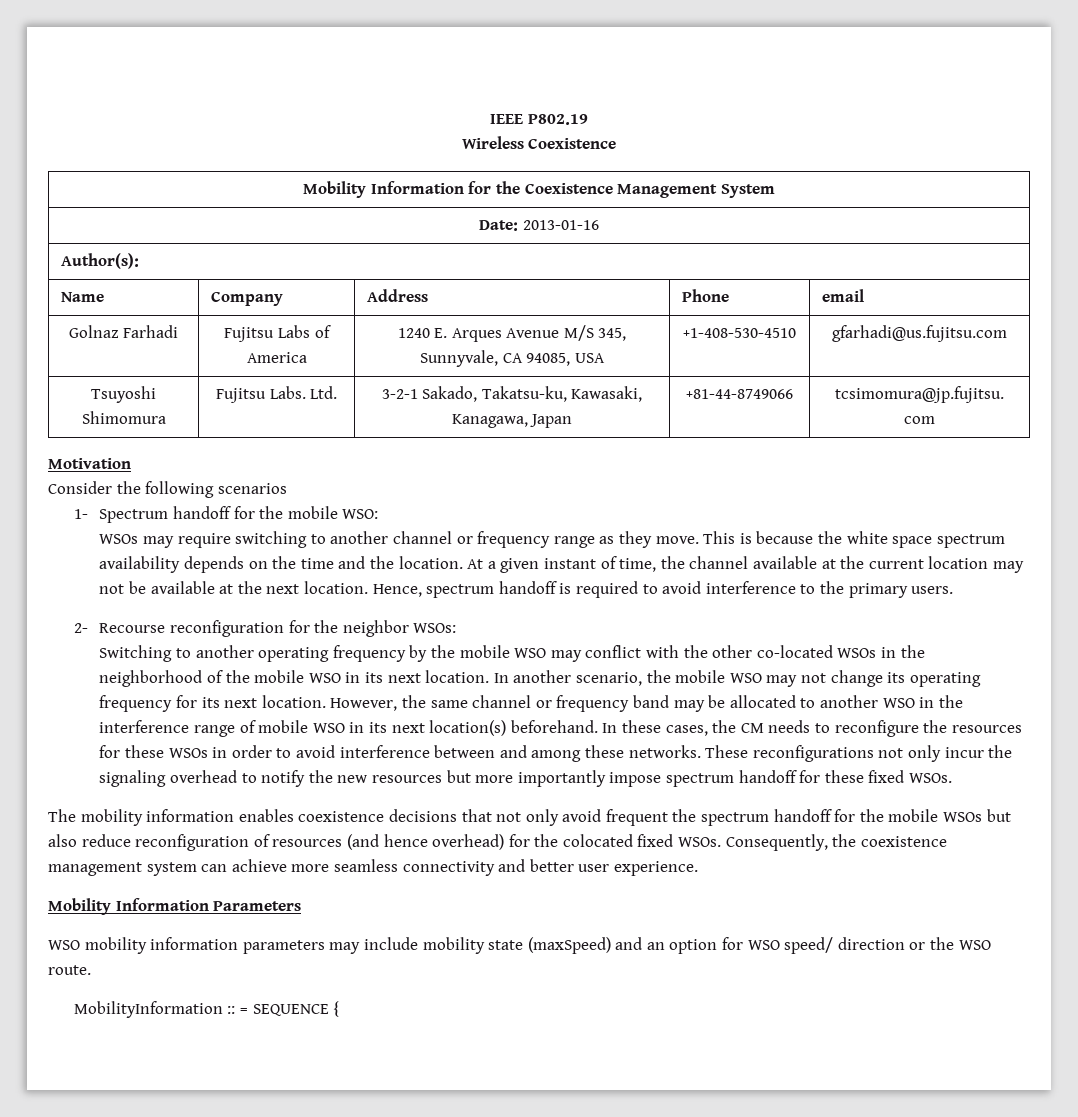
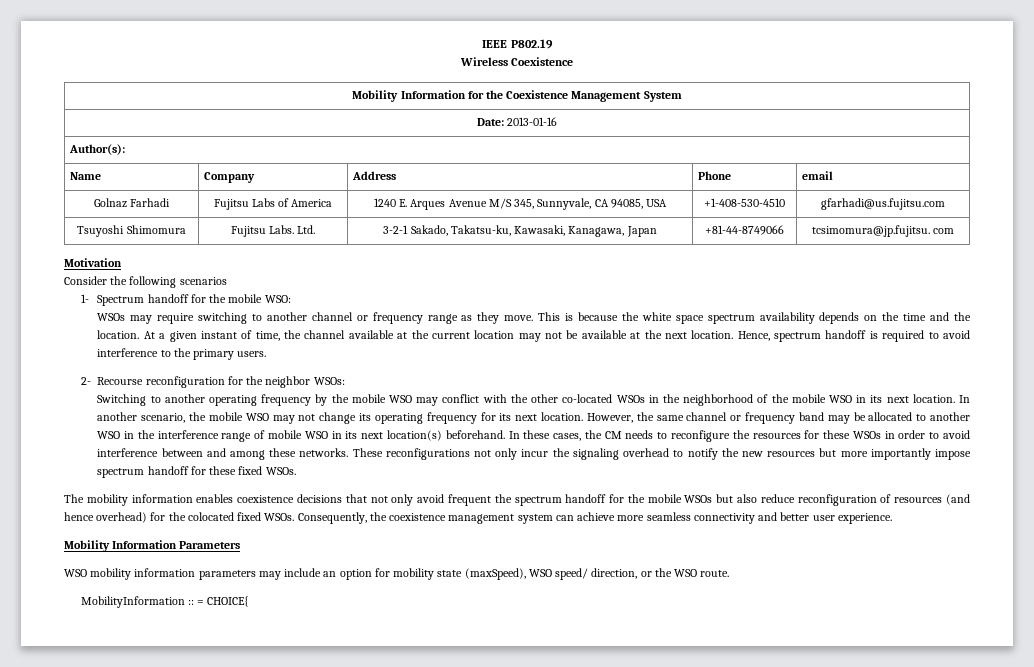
- WSO mobility information parameters may include mobility state (maxSpeed) and an option for WSO speed/ direction or the WSO route.
+ WSO mobility information parameters may include an option for mobility state (maxSpeed), WSO speed/ direction, or the WSO route.
- MobilityInformation :: = SEQUENCE {
+ MobilityInformation :: = CHOICE{

